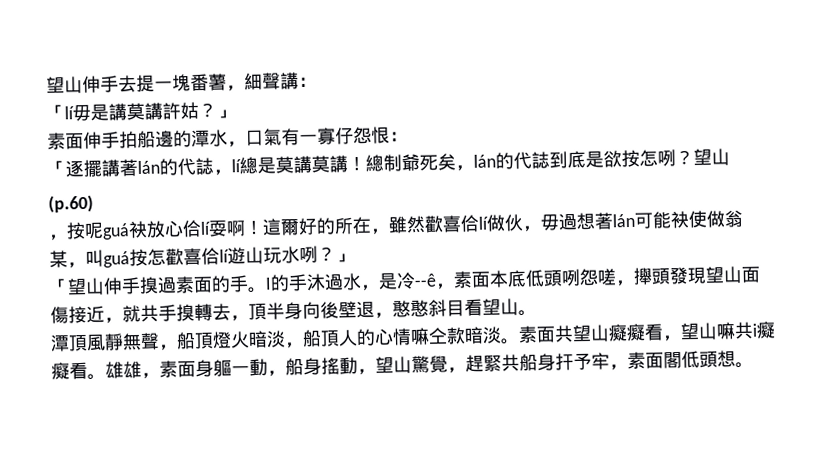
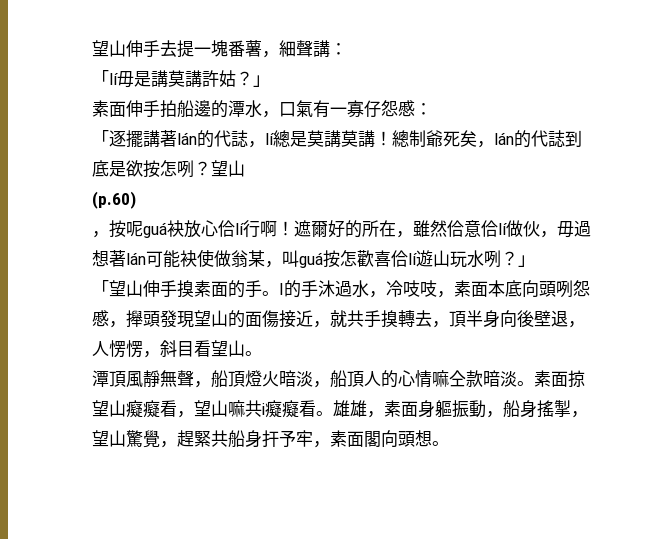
- 素面伸手拍船邊的潭水，口氣有一寡仔怨恨：
+ 素面伸手拍船邊的潭水，口氣有一寡仔怨慼：
- ，按呢guá袂放心佮lí耍啊！這爾好的所在，雖然歡喜佮lí做伙，毋過想著lán可能袂使做翁某，叫guá按怎歡喜佮lí遊山玩水咧？」
+ ，按呢guá袂放心佮lí行啊！遮爾好的所在，雖然佮意佮lí做伙，毋過想著lán可能袂使做翁某，叫guá按怎歡喜佮lí遊山玩水咧？」
- 「望山伸手搝過素面的手。
+ 「望山伸手搝素面的手。
- I的手沐過水，是冷--ê，素面本底低頭咧怨嗟，攑頭發現望山面傷接近，就共手搝轉去，頂半身向後壁退，憨憨斜目看望山。
+ I的手沐過水，冷吱吱，素面本底向頭咧怨慼，攑頭發現望山的面傷接近，就共手搝轉去，頂半身向後壁退，人愣愣，斜目看望山。
- 素面共望山癡癡看，望山嘛共i癡癡看。
+ 素面掠望山癡癡看，望山嘛共i癡癡看。
- 雄雄，素面身軀一動，船身搖動，望山驚覺，趕緊共船身扞予牢，素面閣低頭想。
+ 雄雄，素面身軀振動，船身搖掣，望山驚覺，趕緊共船身扞予牢，素面閣向頭想。

